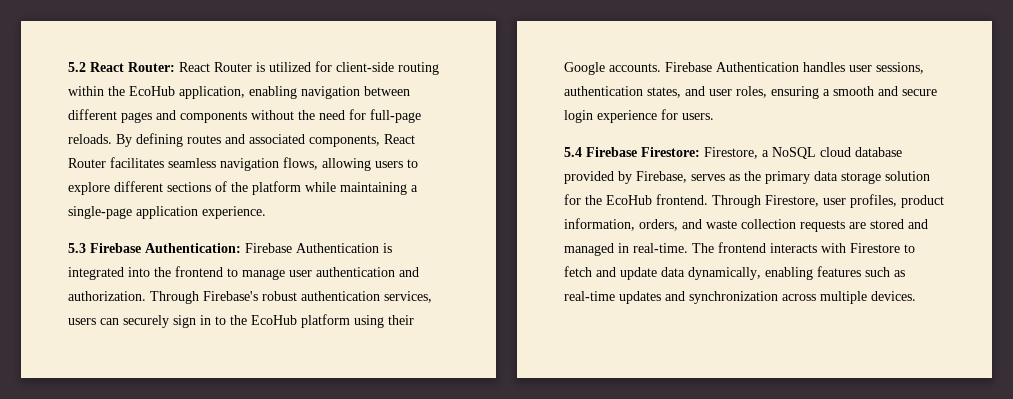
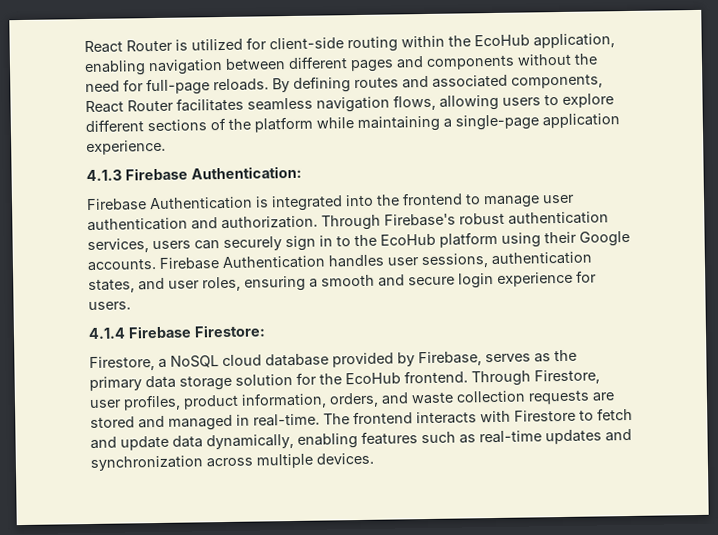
- 5.2 React Router: React Router is utilized for client-side routing within the EcoHub application, enabling navigation between different pages and components without the need for full-page reloads.
+ React Router is utilized for client-side routing within the EcoHub application, enabling navigation between different pages and components without the need for full-page reloads.
- 5.3 Firebase Authentication: Firebase Authentication is integrated into the frontend to manage user authentication and authorization.
+ 4.1.3 Firebase Authentication:
+ Firebase Authentication is integrated into the frontend to manage user authentication and authorization.
- 5.4 Firebase Firestore: Firestore, a NoSQL cloud database provided by Firebase, serves as the primary data storage solution for the EcoHub frontend.
+ 4.1.4 Firebase Firestore:
+ Firestore, a NoSQL cloud database provided by Firebase, serves as the primary data storage solution for the EcoHub frontend.

